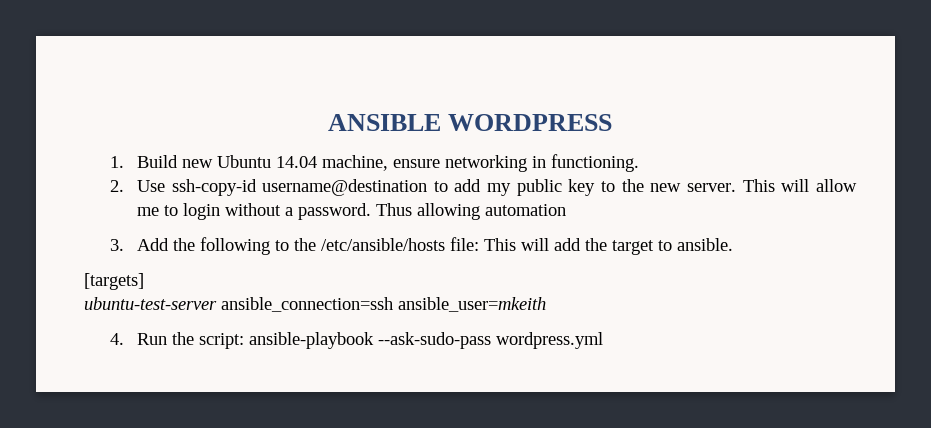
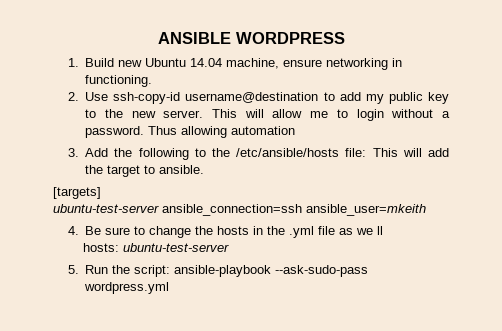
- 4. Run the script: ansible-playbook --ask-sudo-pass wordpress.yml
+ 4. Be sure to change the hosts in the .yml file as we ll
+ hosts: ubuntu-test-server
+ 5. Run the script: ansible-playbook --ask-sudo-pass wordpress.yml

